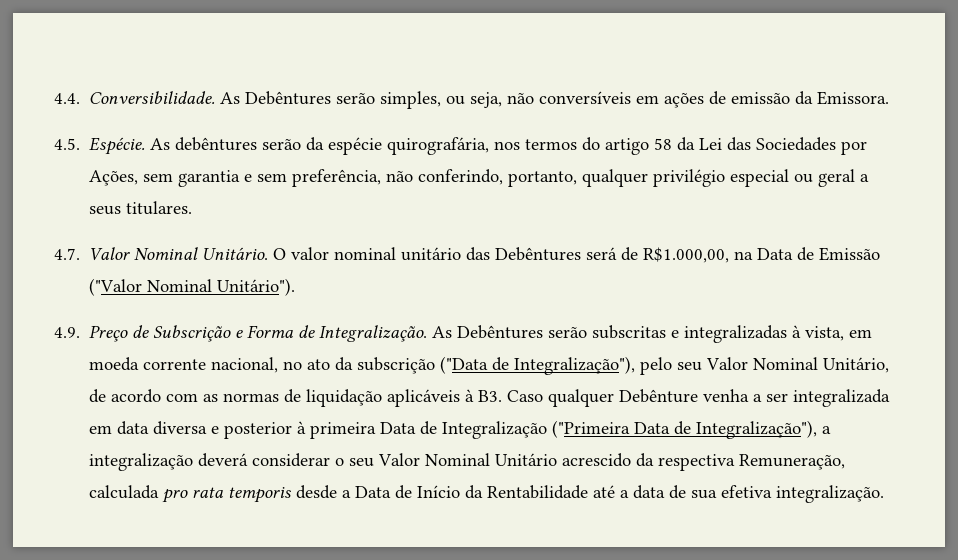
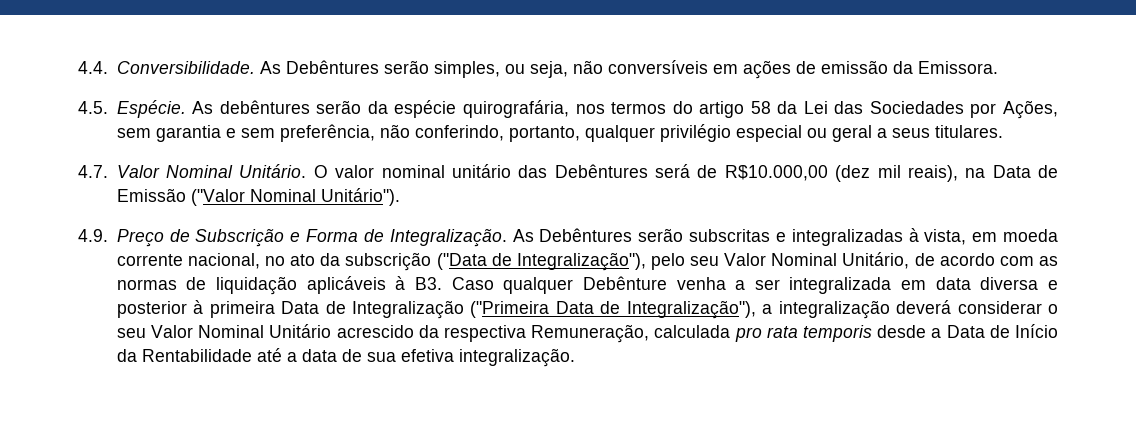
- O valor nominal unitário das Debêntures será de R$1.000,00, na Data de Emissão ("Valor Nominal Unitário").
+ O valor nominal unitário das Debêntures será de R$10.000,00 (dez mil reais), na Data de Emissão ("Valor Nominal Unitário").

